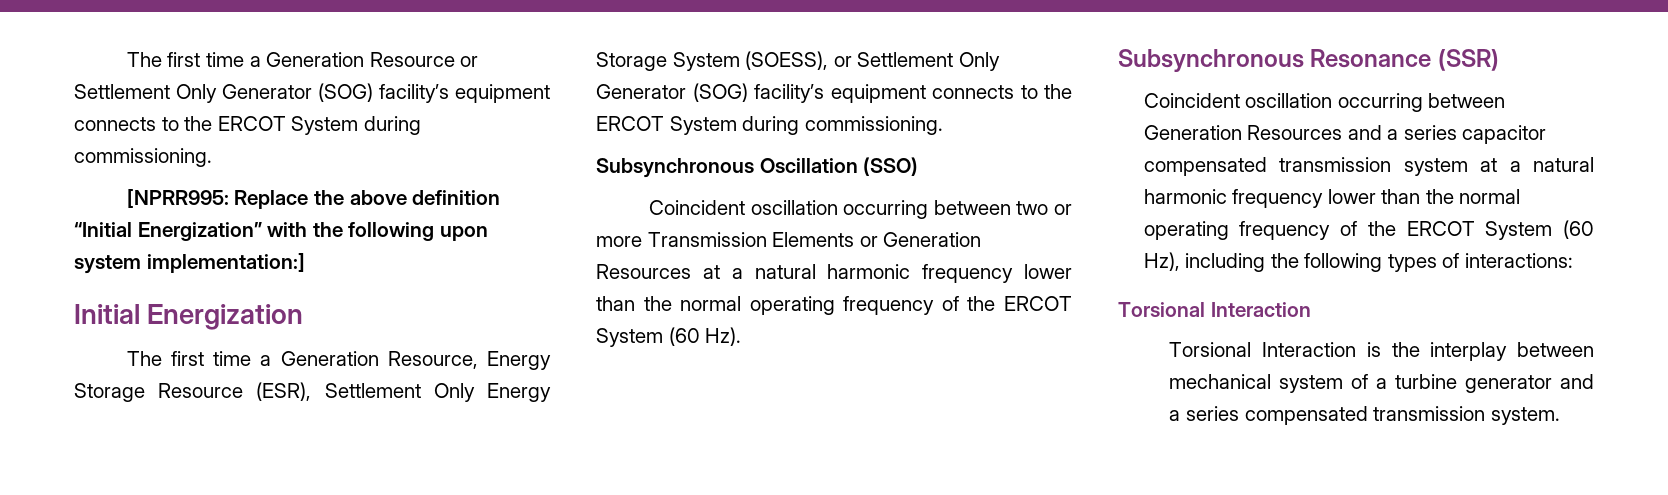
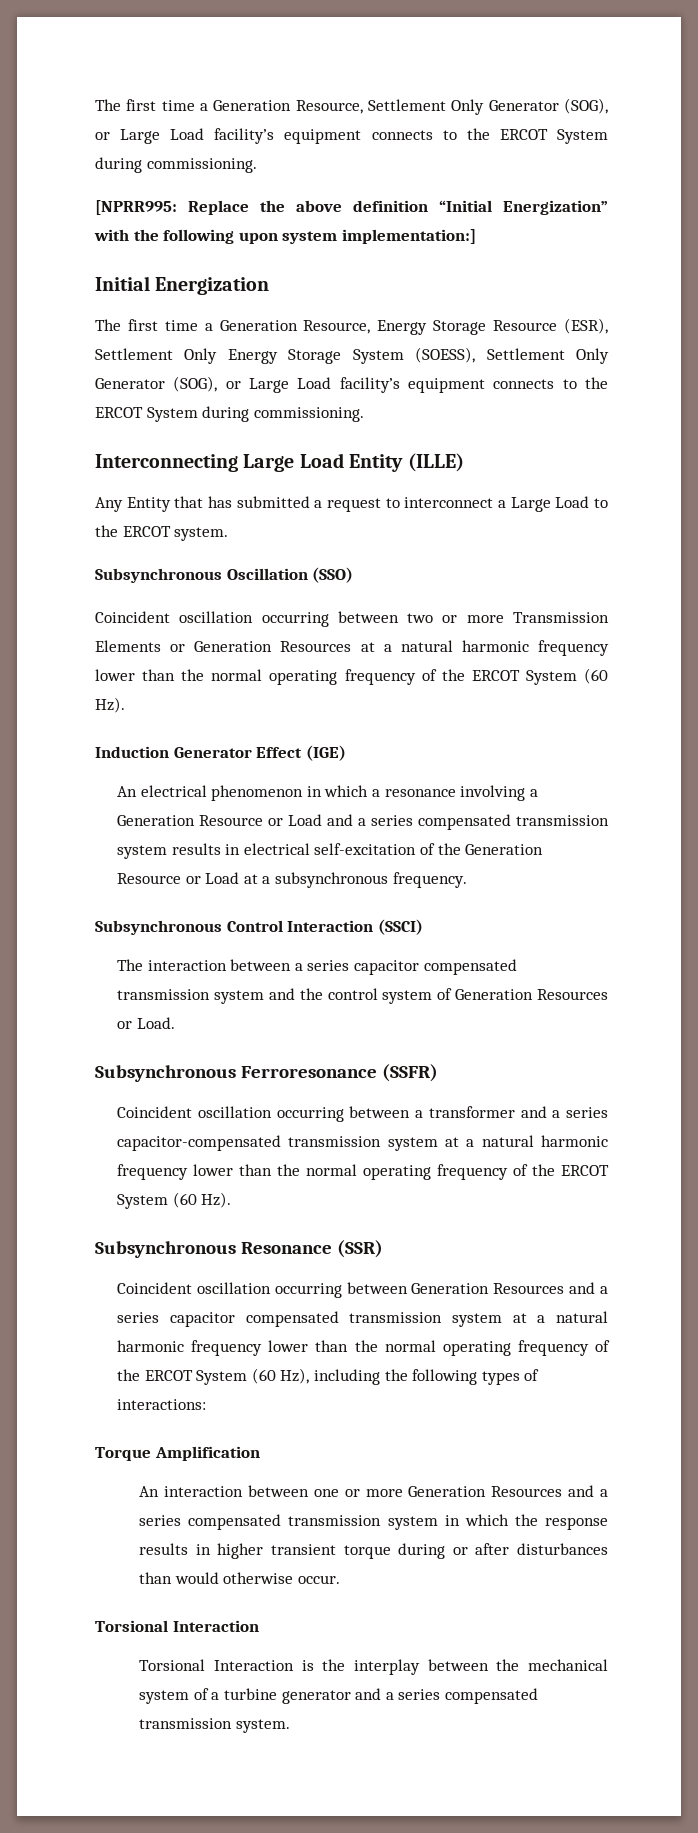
- The first time a Generation Resource or Settlement Only Generator (SOG) facility’s equipment connects to the ERCOT System during commissioning.
+ The first time a Generation Resource, Settlement Only Generator (SOG), or Large Load facility’s equipment connects to the ERCOT System during commissioning.
- The first time a Generation Resource, Energy Storage Resource (ESR), Settlement Only Energy Storage System (SOESS), or Settlement Only Generator (SOG) facility’s equipment connects to the ERCOT System during commissioning.
+ The first time a Generation Resource, Energy Storage Resource (ESR), Settlement Only Energy Storage System (SOESS), Settlement Only Generator (SOG), or Large Load facility’s equipment connects to the ERCOT System during commissioning.
+ Interconnecting Large Load Entity (ILLE)
+ Any Entity that has submitted a request to interconnect a Large Load to the ERCOT system.
+ Induction Generator Effect (IGE)
+ An electrical phenomenon in which a resonance involving a Generation Resource or Load and a series compensated transmission system results in electrical self-excitation of the Generation Resource or Load at a subsynchronous frequency.
+ Subsynchronous Control Interaction (SSCI)
+ The interaction between a series capacitor compensated transmission system and the control system of Generation Resources or Load.
+ Subsynchronous Ferroresonance (SSFR)
+ Coincident oscillation occurring between a transformer and a series capacitor-compensated transmission system at a natural harmonic frequency lower than the normal operating frequency of the ERCOT System (60 Hz).
+ Torque Amplification
+ An interaction between one or more Generation Resources and a series compensated transmission system in which the response results in higher transient torque during or after disturbances than would otherwise occur.
- Torsional Interaction is the interplay between mechanical system of a turbine generator and a series compensated transmission system.
+ Torsional Interaction is the interplay between the mechanical system of a turbine generator and a series compensated transmission system.

